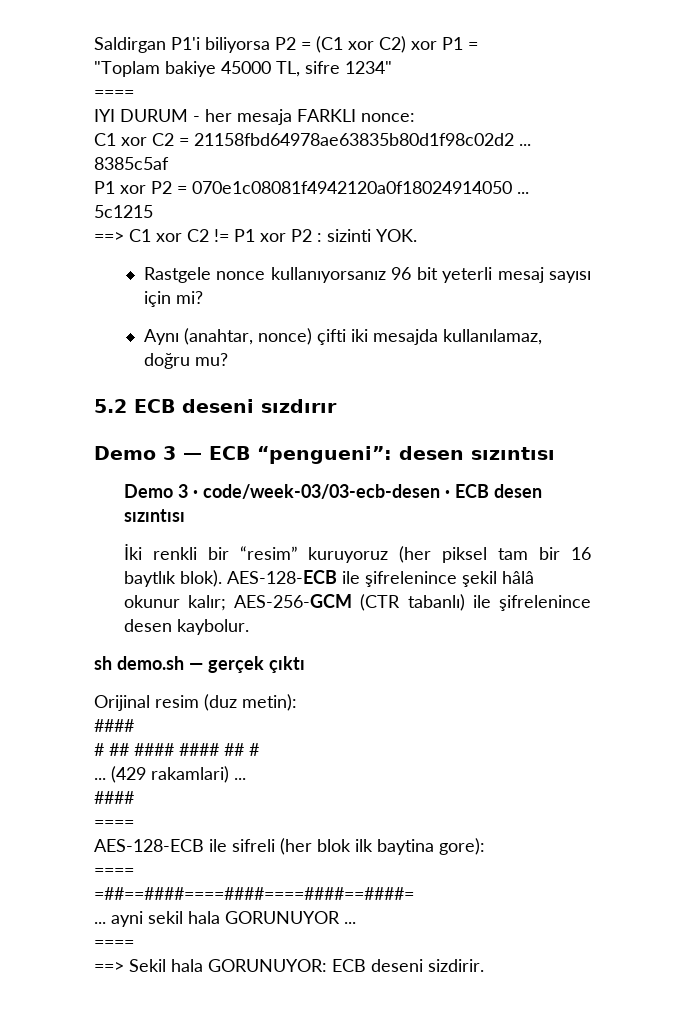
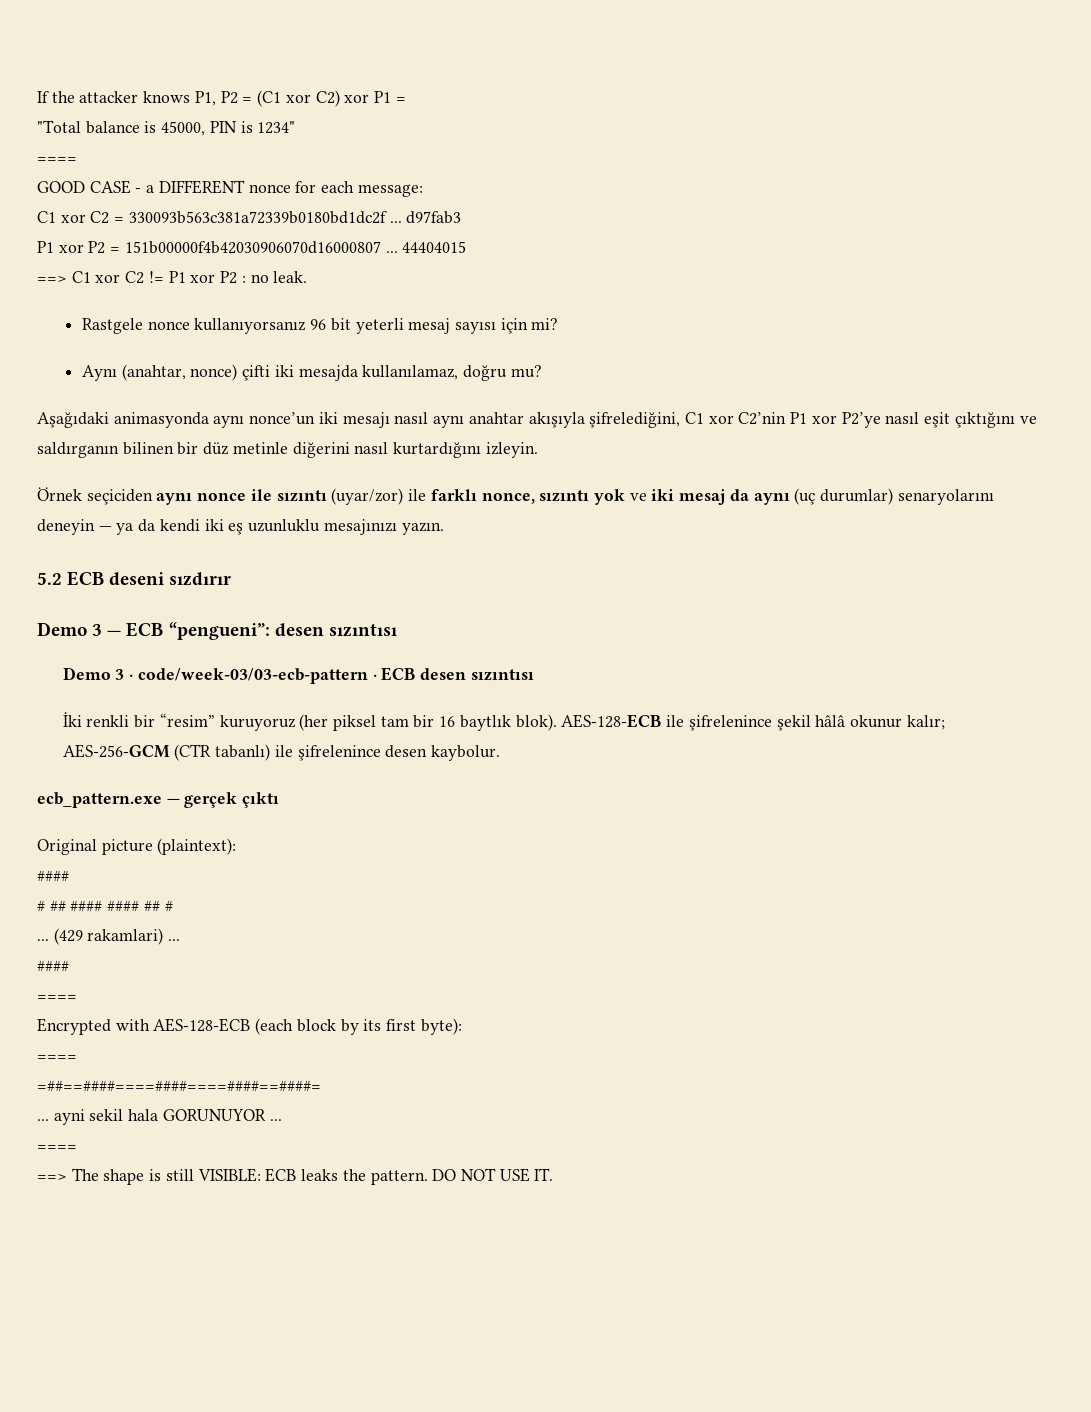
- Saldirgan P1'i biliyorsa P2 = (C1 xor C2) xor P1 =
+ If the attacker knows P1, P2 = (C1 xor C2) xor P1 =
- "Toplam bakiye 45000 TL, sifre 1234"
+ "Total balance is 45000, PIN is 1234"
  ====
- IYI DURUM - her mesaja FARKLI nonce:
+ GOOD CASE - a DIFFERENT nonce for each message:
- C1 xor C2 = 21158fbd64978ae63835b80d1f98c02d2 ... 8385c5af
+ C1 xor C2 = 330093b563c381a72339b0180bd1dc2f ... d97fab3
- P1 xor P2 = 070e1c08081f4942120a0f18024914050 ... 5c1215
+ P1 xor P2 = 151b00000f4b42030906070d16000807 ... 44404015
- ==> C1 xor C2 != P1 xor P2 : sizinti YOK.
+ ==> C1 xor C2 != P1 xor P2 : no leak.
+ Aşağıdaki animasyonda aynı nonce’un iki mesajı nasıl aynı anahtar akışıyla şifrelediğini, C1 xor C2’nin P1 xor P2’ye nasıl eşit çıktığını ve saldırganın bilinen bir düz metinle diğerini nasıl kurtardığını izleyin.
+ Örnek seçiciden aynı nonce ile sızıntı (uyar/zor) ile farklı nonce, sızıntı yok ve iki mesaj da aynı (uç durumlar) senaryolarını deneyin — ya da kendi iki eş uzunluklu mesajınızı yazın.
- Demo 3 · code/week-03/03-ecb-desen · ECB desen sızıntısı
+ Demo 3 · code/week-03/03-ecb-pattern · ECB desen sızıntısı
- sh demo.sh — gerçek çıktı
+ ecb_pattern.exe — gerçek çıktı
- Orijinal resim (duz metin):
+ Original picture (plaintext):
- AES-128-ECB ile sifreli (her blok ilk baytina gore):
+ Encrypted with AES-128-ECB (each block by its first byte):
- ==> Sekil hala GORUNUYOR: ECB deseni sizdirir.
+ ==> The shape is still VISIBLE: ECB leaks the pattern. DO NOT USE IT.

